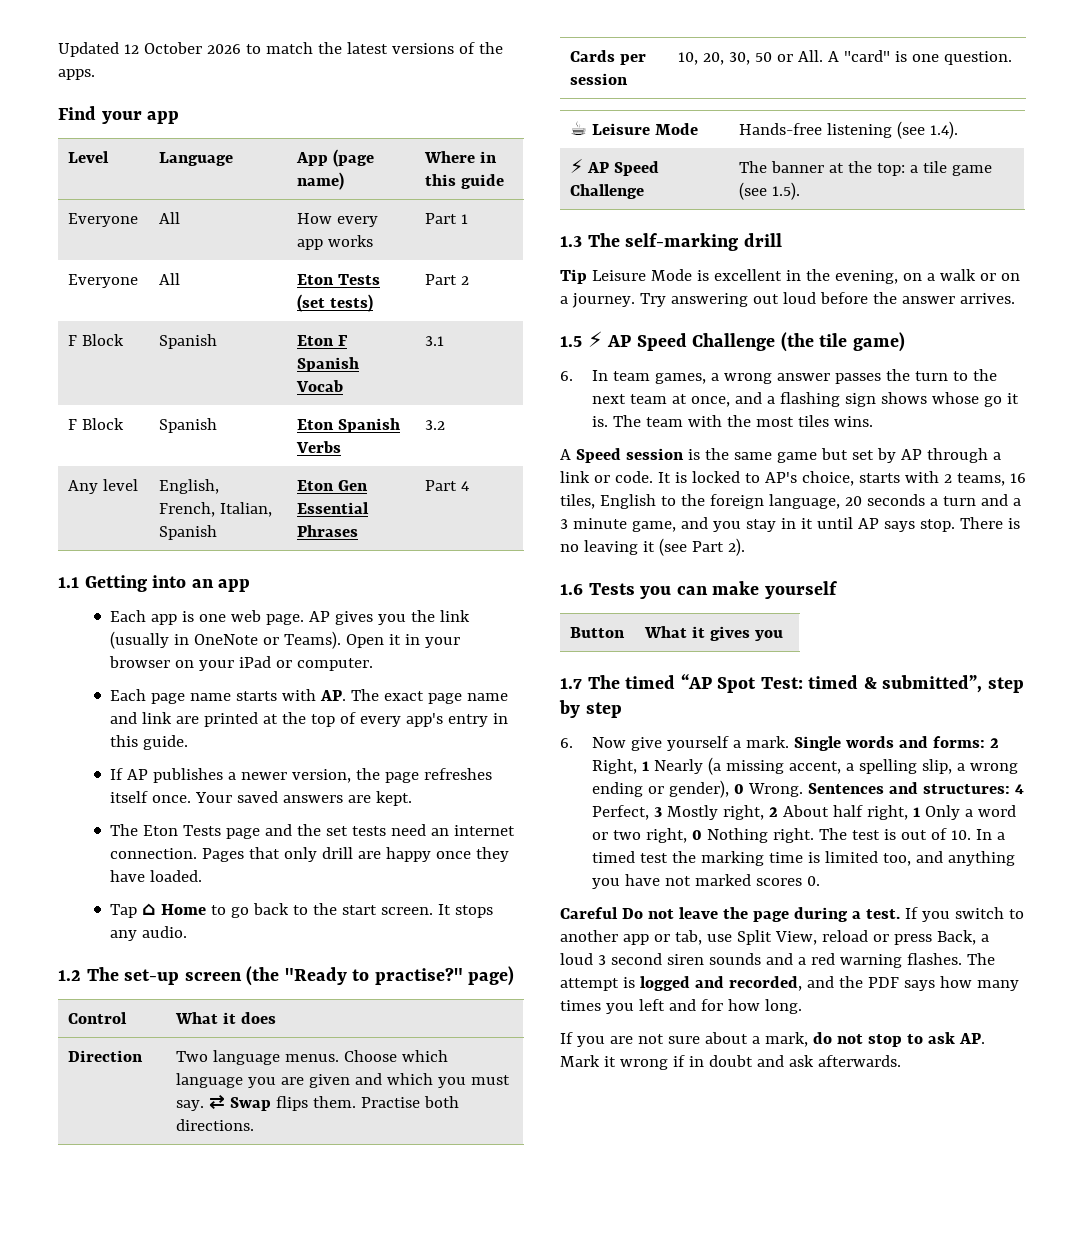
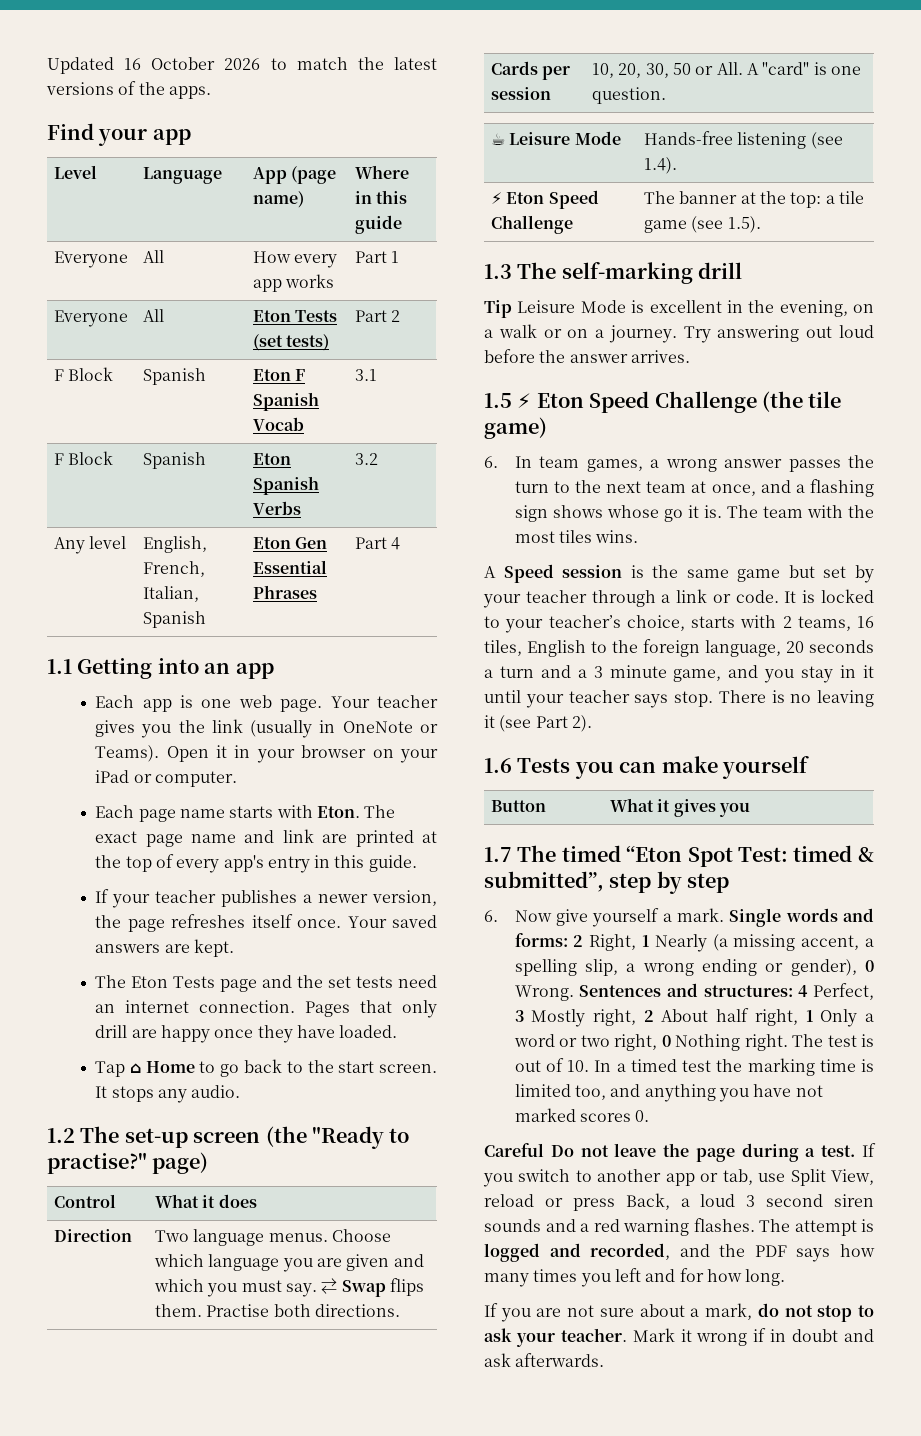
- Updated 12 October 2026 to match the latest versions of the apps.
+ Updated 16 October 2026 to match the latest versions of the apps.
- AP gives you the link (usually in OneNote or Teams).
+ Your teacher gives you the link (usually in OneNote or Teams).
- Each page name starts with AP. The exact page name and link are printed at the top of every app's entry in this guide.
+ Each page name starts with Eton. The exact page name and link are printed at the top of every app's entry in this guide.
- If AP publishes a newer version, the page refreshes itself once.
+ If your teacher publishes a newer version, the page refreshes itself once.
- ⚡ AP Speed Challenge | The banner at the top: a tile game (see 1.5).
+ ⚡ Eton Speed Challenge | The banner at the top: a tile game (see 1.5).
- 1.5 ⚡ AP Speed Challenge (the tile game)
+ 1.5 ⚡ Eton Speed Challenge (the tile game)
- A Speed session is the same game but set by AP through a link or code.
+ A Speed session is the same game but set by your teacher through a link or code.
- It is locked to AP's choice, starts with 2 teams, 16 tiles, English to the foreign language, 20 seconds a turn and a 3 minute game, and you stay in it until AP says stop.
+ It is locked to your teacher’s choice, starts with 2 teams, 16 tiles, English to the foreign language, 20 seconds a turn and a 3 minute game, and you stay in it until your teacher says stop.
- 1.7 The timed “AP Spot Test: timed & submitted”, step by step
+ 1.7 The timed “Eton Spot Test: timed & submitted”, step by step
- If you are not sure about a mark, do not stop to ask AP. Mark it wrong if in doubt and ask afterwards.
+ If you are not sure about a mark, do not stop to ask your teacher. Mark it wrong if in doubt and ask afterwards.

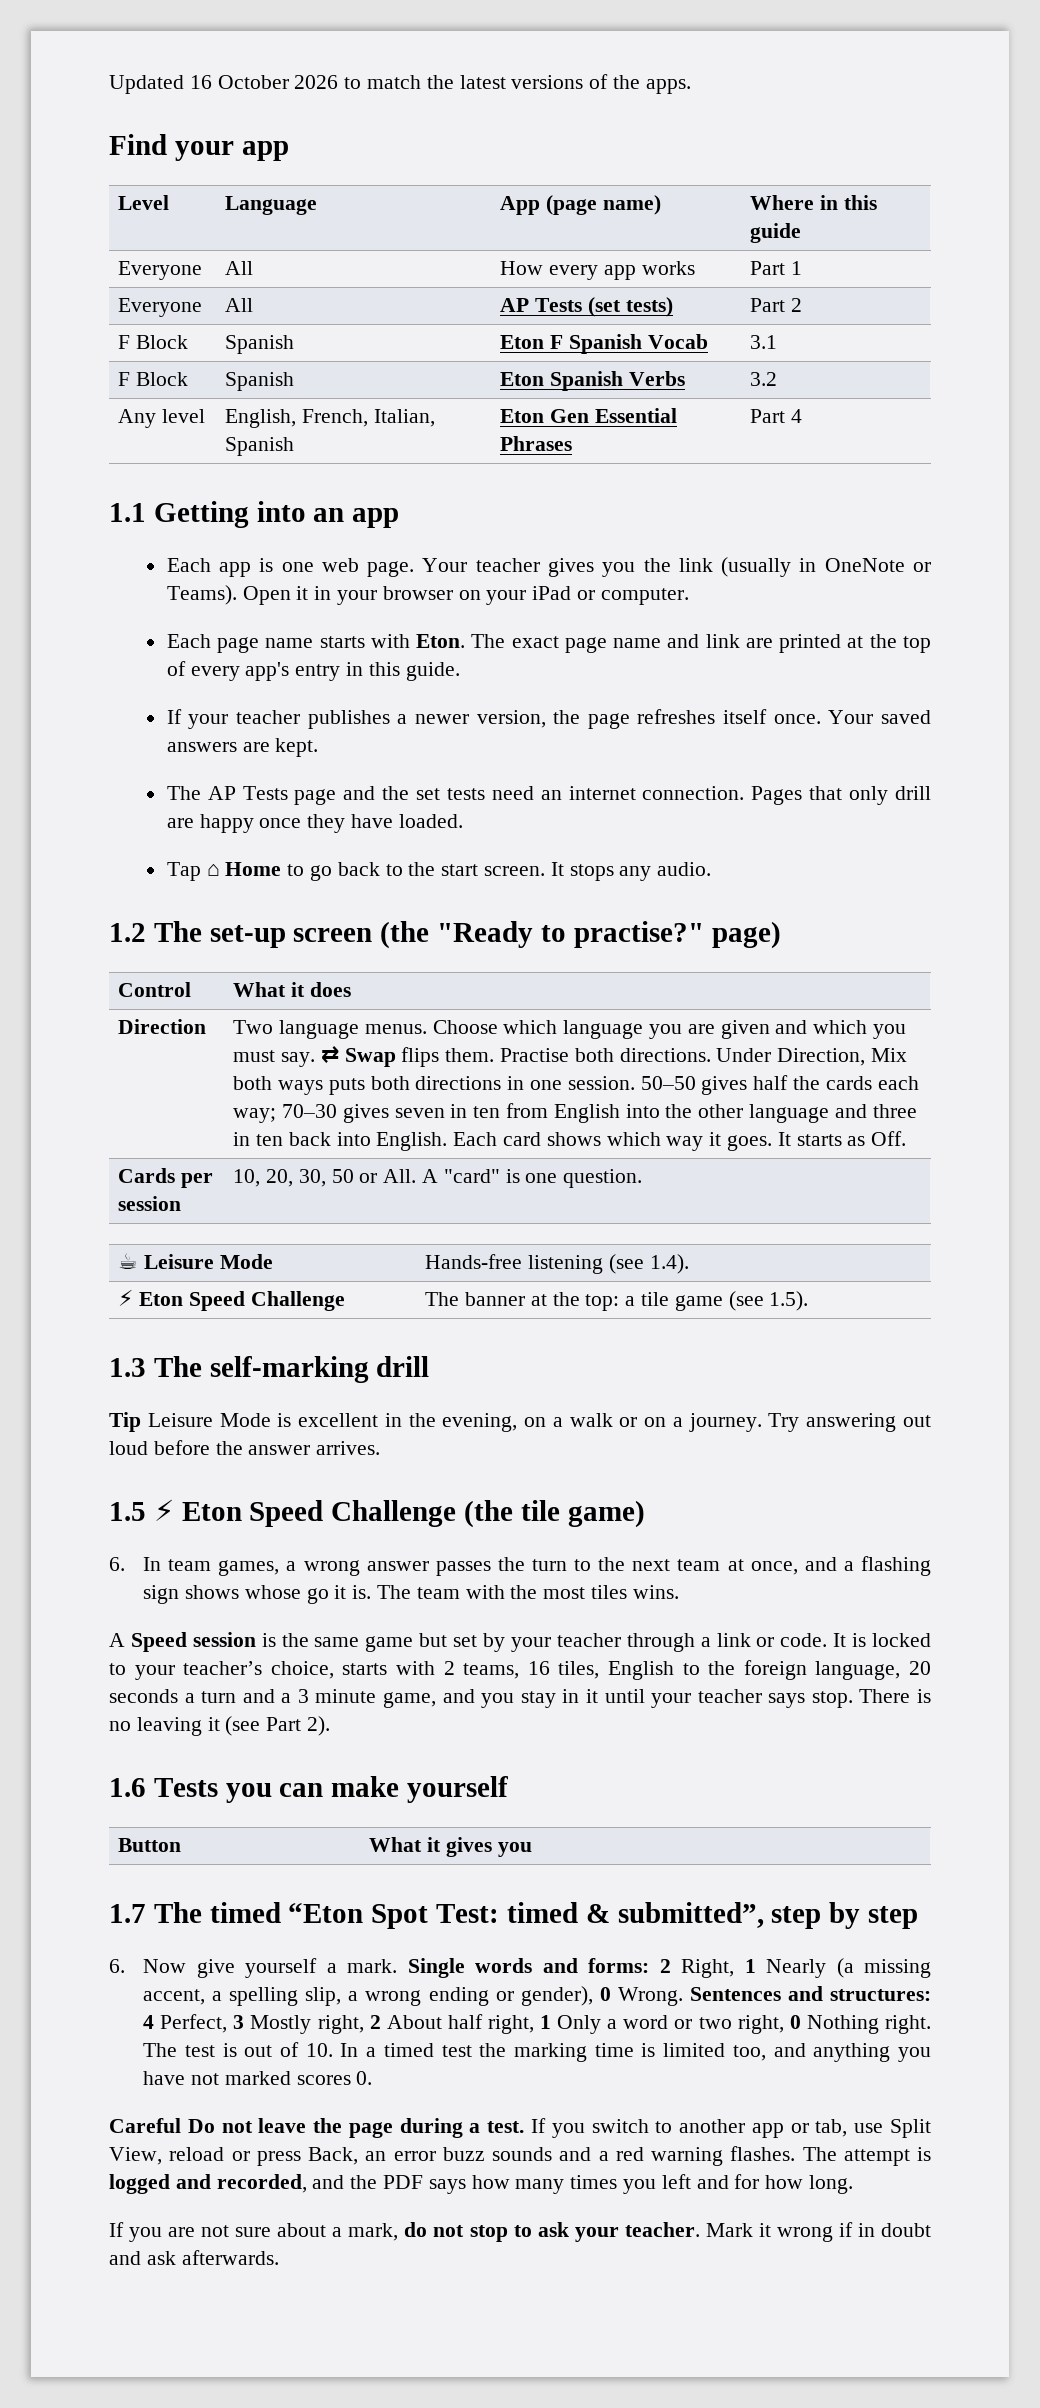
- Everyone | All | Eton Tests (set tests) | Part 2
+ Everyone | All | AP Tests (set tests) | Part 2
- The Eton Tests page and the set tests need an internet connection.
+ The AP Tests page and the set tests need an internet connection.
+ Under Direction, Mix both ways puts both directions in one session. 50–50 gives half the cards each way; 70–30 gives seven in ten from English into the other language and three in ten back into English. Each card shows which way it goes. It starts as Off.
- If you switch to another app or tab, use Split View, reload or press Back, a loud 3 second siren sounds and a red warning flashes.
+ If you switch to another app or tab, use Split View, reload or press Back, an error buzz sounds and a red warning flashes.

